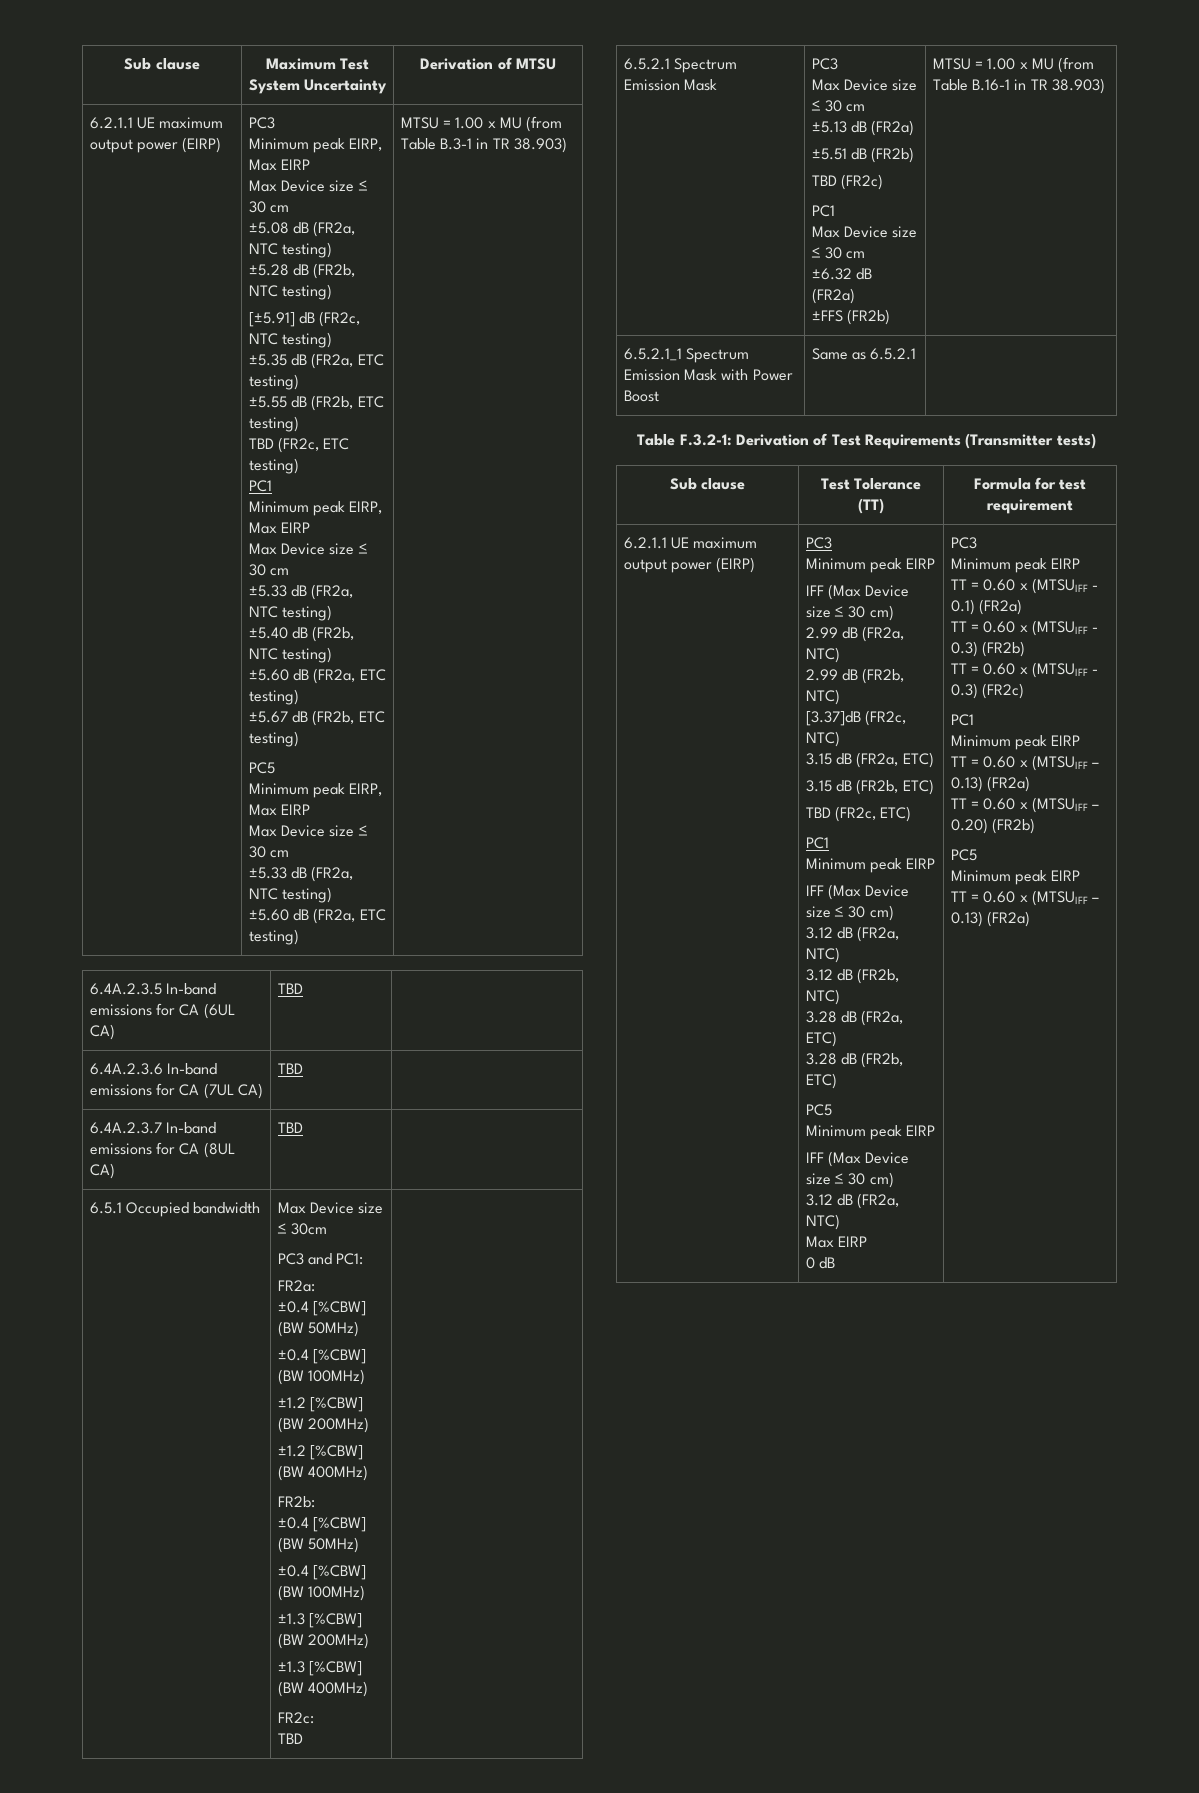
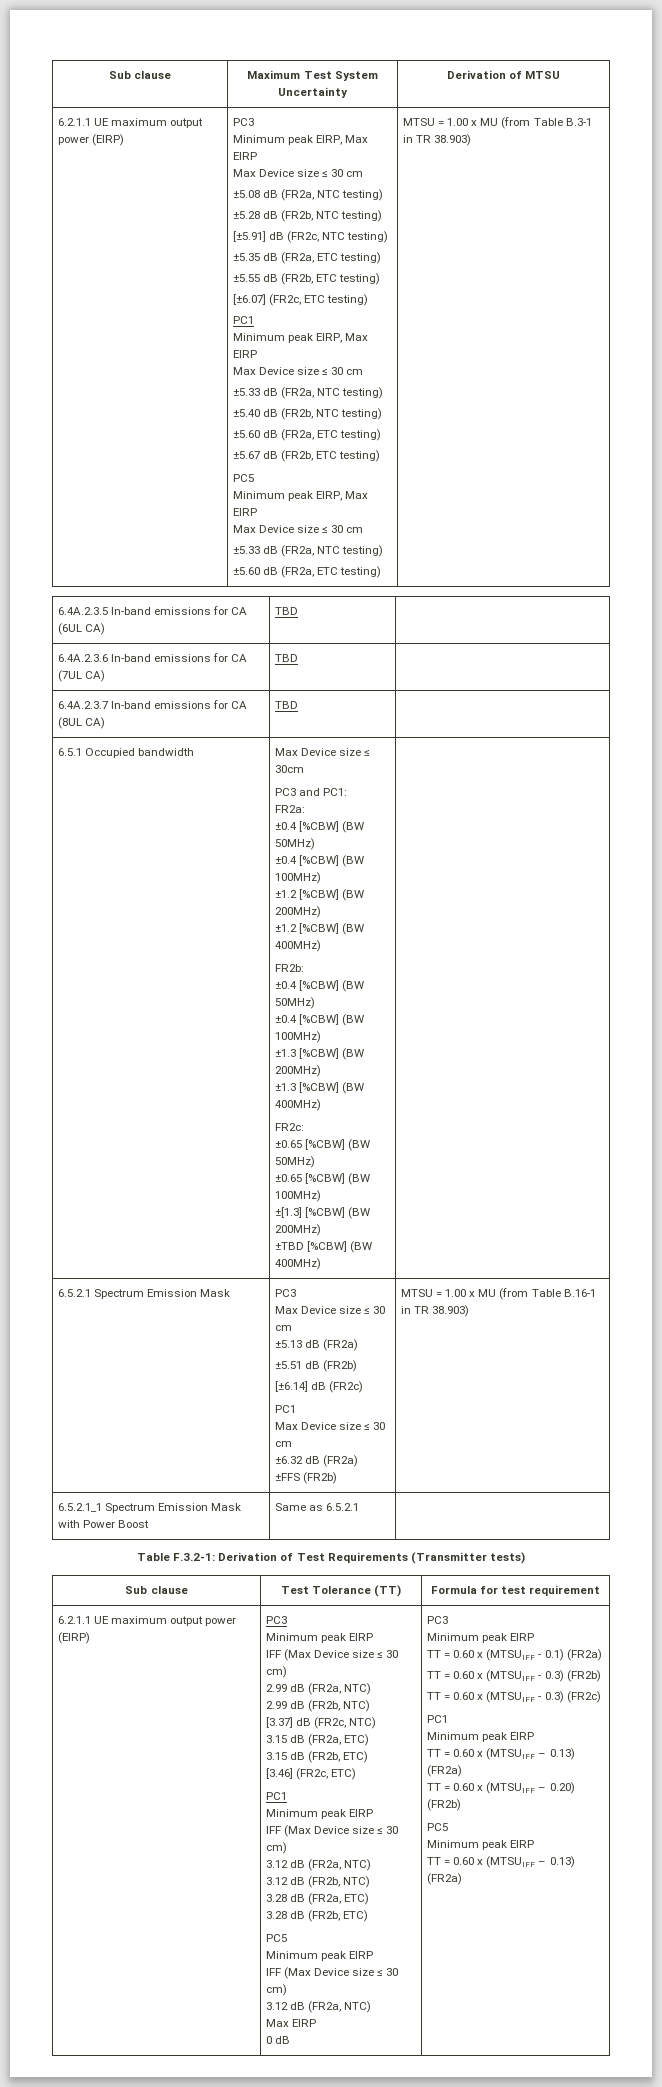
- TBD (FR2c, ETC testing)
+ [±6.07] (FR2c, ETC testing)
  FR2c:
- TBD
+ ±0.65 [%CBW] (BW 50MHz)
+ ±0.65 [%CBW] (BW 100MHz)
+ ±[1.3] [%CBW] (BW 200MHz)
+ ±TBD [%CBW] (BW 400MHz)
- TBD (FR2c)
+ [±6.14] dB (FR2c)
- [3.37]dB (FR2c, NTC)
+ [3.37] dB (FR2c, NTC)
- TBD (FR2c, ETC)
+ [3.46] (FR2c, ETC)

